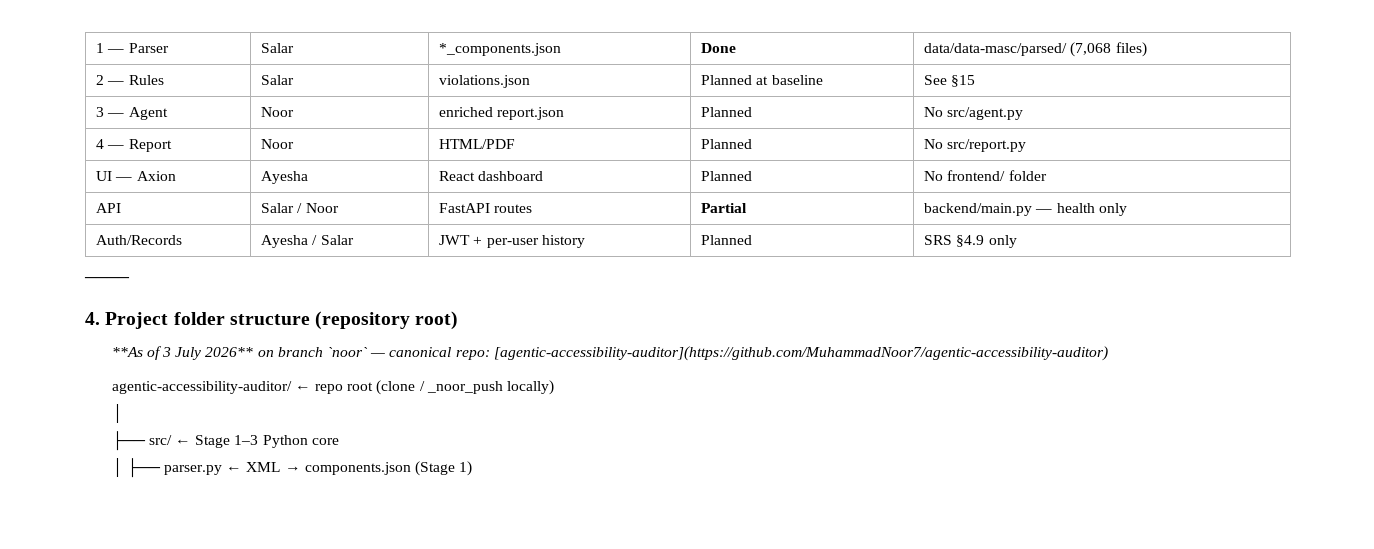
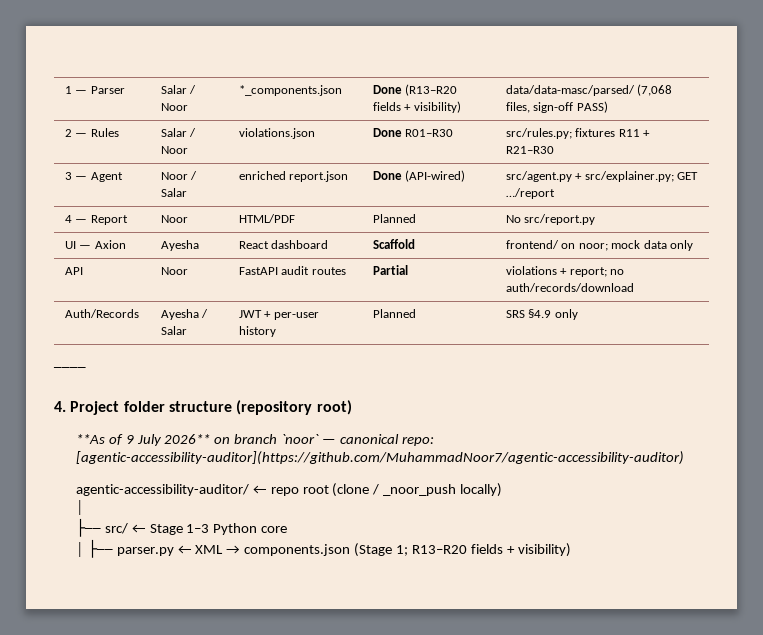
- 1 — Parser | Salar | *_components.json | Done | data/data-masc/parsed/ (7,068 files)
+ 1 — Parser | Salar / Noor | *_components.json | Done (R13–R20 fields + visibility) | data/data-masc/parsed/ (7,068 files, sign-off PASS)
- 2 — Rules | Salar | violations.json | Planned at baseline | See §15
+ 2 — Rules | Salar / Noor | violations.json | Done R01–R30 | src/rules.py; fixtures R11 + R21–R30
- 3 — Agent | Noor | enriched report.json | Planned | No src/agent.py
+ 3 — Agent | Noor / Salar | enriched report.json | Done (API-wired) | src/agent.py + src/explainer.py; GET …/report
- UI — Axion | Ayesha | React dashboard | Planned | No frontend/ folder
+ UI — Axion | Ayesha | React dashboard | Scaffold | frontend/ on noor; mock data only
- API | Salar / Noor | FastAPI routes | Partial | backend/main.py — health only
+ API | Noor | FastAPI audit routes | Partial | violations + report; no auth/records/download
- **As of 3 July 2026** on branch `noor` — canonical repo: [agentic-accessibility-auditor](https://github.com/MuhammadNoor7/agentic-accessibility-auditor)
+ **As of 9 July 2026** on branch `noor` — canonical repo: [agentic-accessibility-auditor](https://github.com/MuhammadNoor7/agentic-accessibility-auditor)
- │ ├── parser.py ← XML → components.json (Stage 1)
+ │ ├── parser.py ← XML → components.json (Stage 1; R13–R20 fields + visibility)

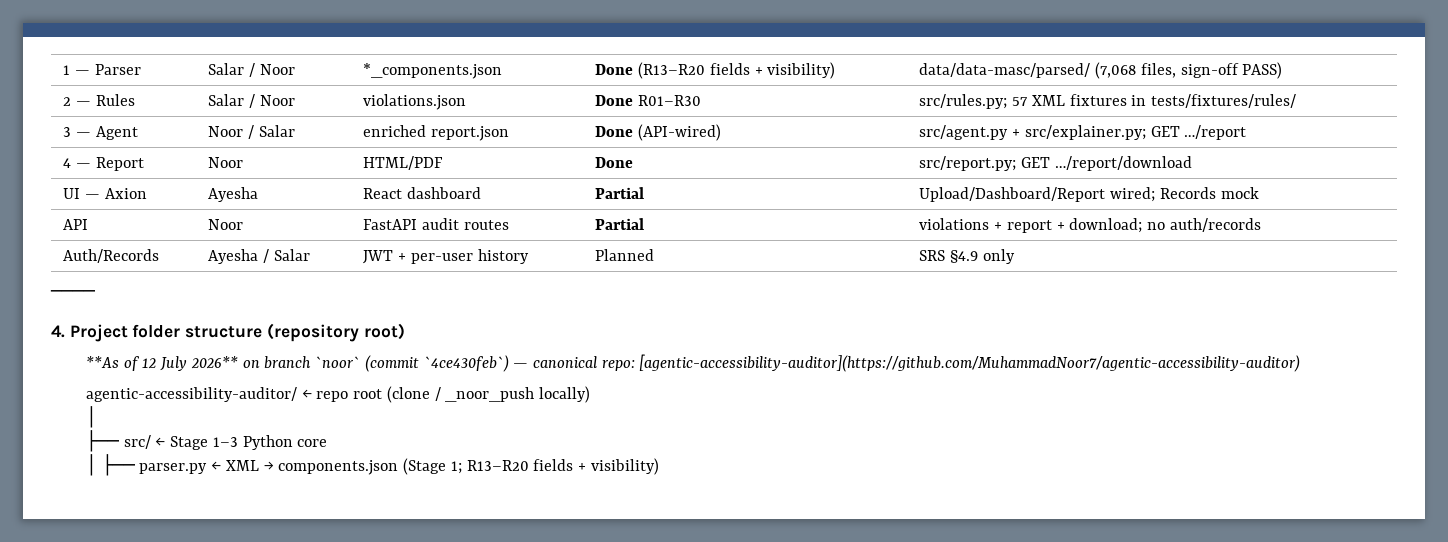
- 2 — Rules | Salar / Noor | violations.json | Done R01–R30 | src/rules.py; fixtures R11 + R21–R30
+ 2 — Rules | Salar / Noor | violations.json | Done R01–R30 | src/rules.py; 57 XML fixtures in tests/fixtures/rules/
- 4 — Report | Noor | HTML/PDF | Planned | No src/report.py
+ 4 — Report | Noor | HTML/PDF | Done | src/report.py; GET …/report/download
- UI — Axion | Ayesha | React dashboard | Scaffold | frontend/ on noor; mock data only
+ UI — Axion | Ayesha | React dashboard | Partial | Upload/Dashboard/Report wired; Records mock
- API | Noor | FastAPI audit routes | Partial | violations + report; no auth/records/download
+ API | Noor | FastAPI audit routes | Partial | violations + report + download; no auth/records
- **As of 9 July 2026** on branch `noor` — canonical repo: [agentic-accessibility-auditor](https://github.com/MuhammadNoor7/agentic-accessibility-auditor)
+ **As of 12 July 2026** on branch `noor` (commit `4ce430feb`) — canonical repo: [agentic-accessibility-auditor](https://github.com/MuhammadNoor7/agentic-accessibility-auditor)

